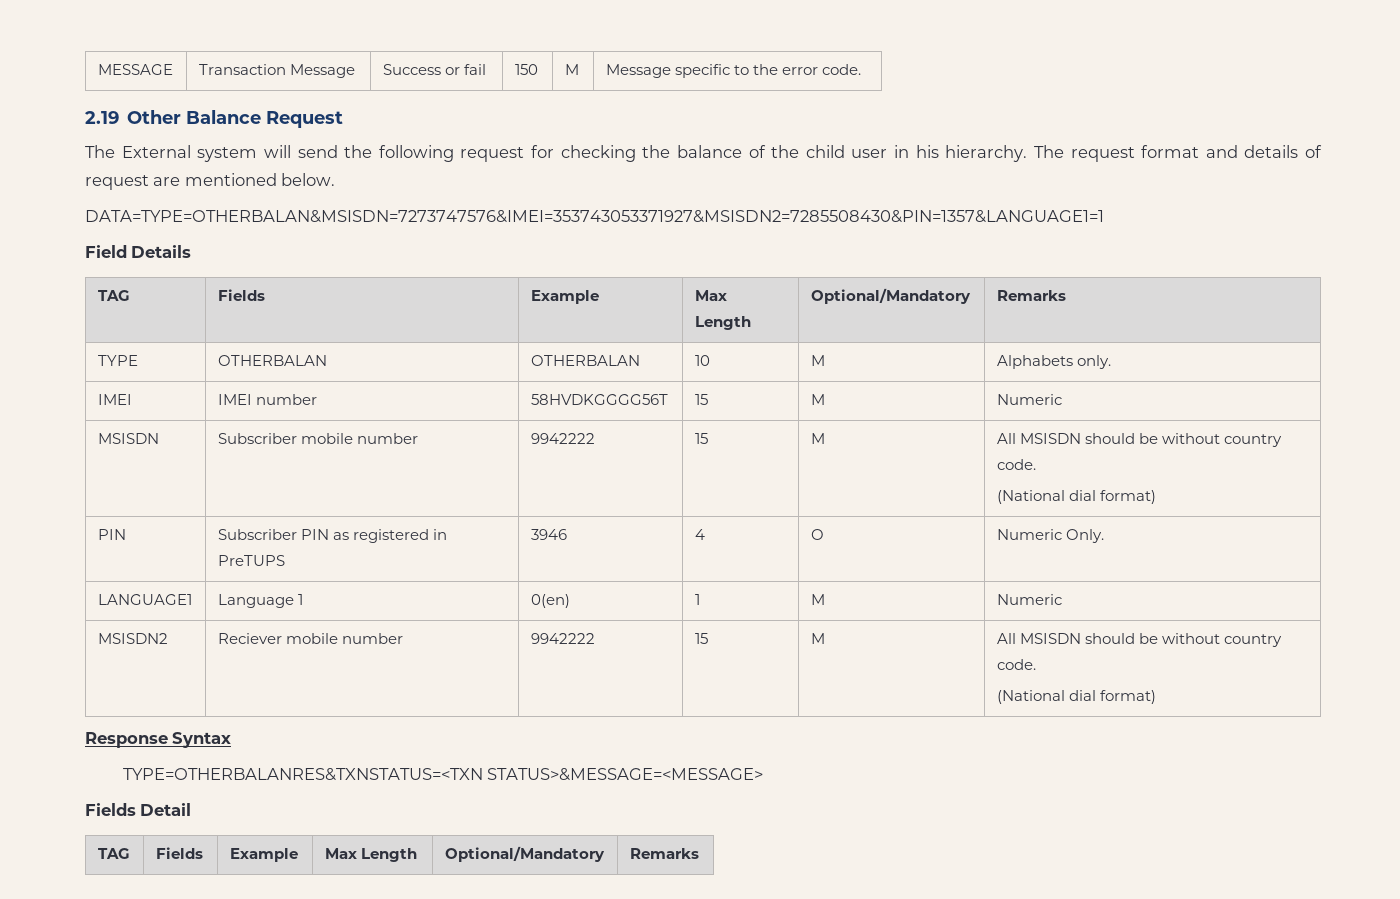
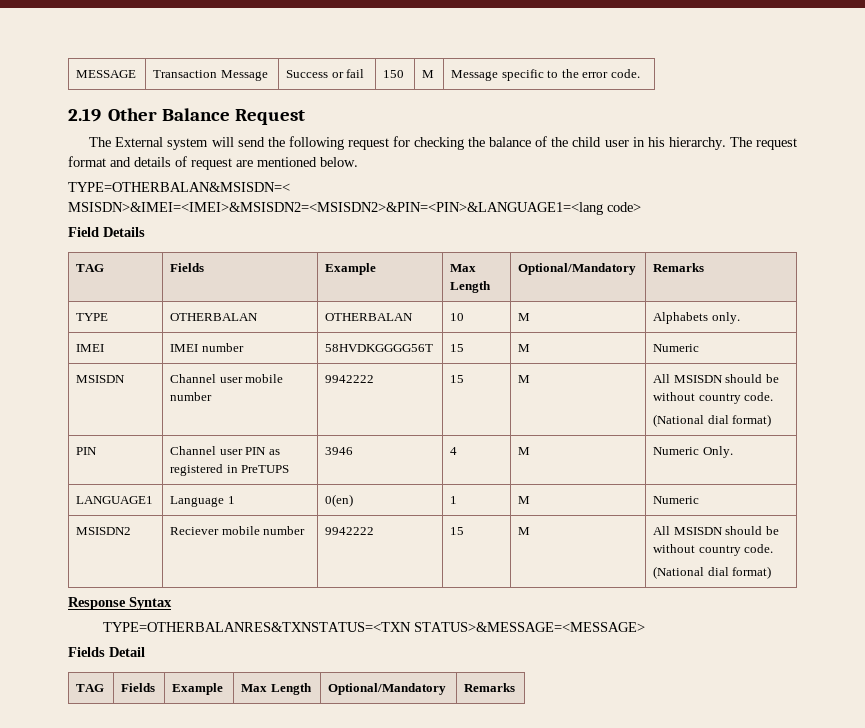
- DATA=TYPE=OTHERBALAN&MSISDN=7273747576&IMEI=353743053371927&MSISDN2=7285508430&PIN=1357&LANGUAGE1=1
+ TYPE=OTHERBALAN&MSISDN=< MSISDN>&IMEI=<IMEI>&MSISDN2=<MSISDN2>&PIN=<PIN>&LANGUAGE1=<lang code>
- MSISDN | Subscriber mobile number | 9942222 | 15 | M | All MSISDN should be without country code.
+ MSISDN | Channel user mobile number | 9942222 | 15 | M | All MSISDN should be without country code.
- PIN | Subscriber PIN as registered in PreTUPS | 3946 | 4 | O | Numeric Only.
+ PIN | Channel user PIN as registered in PreTUPS | 3946 | 4 | M | Numeric Only.

